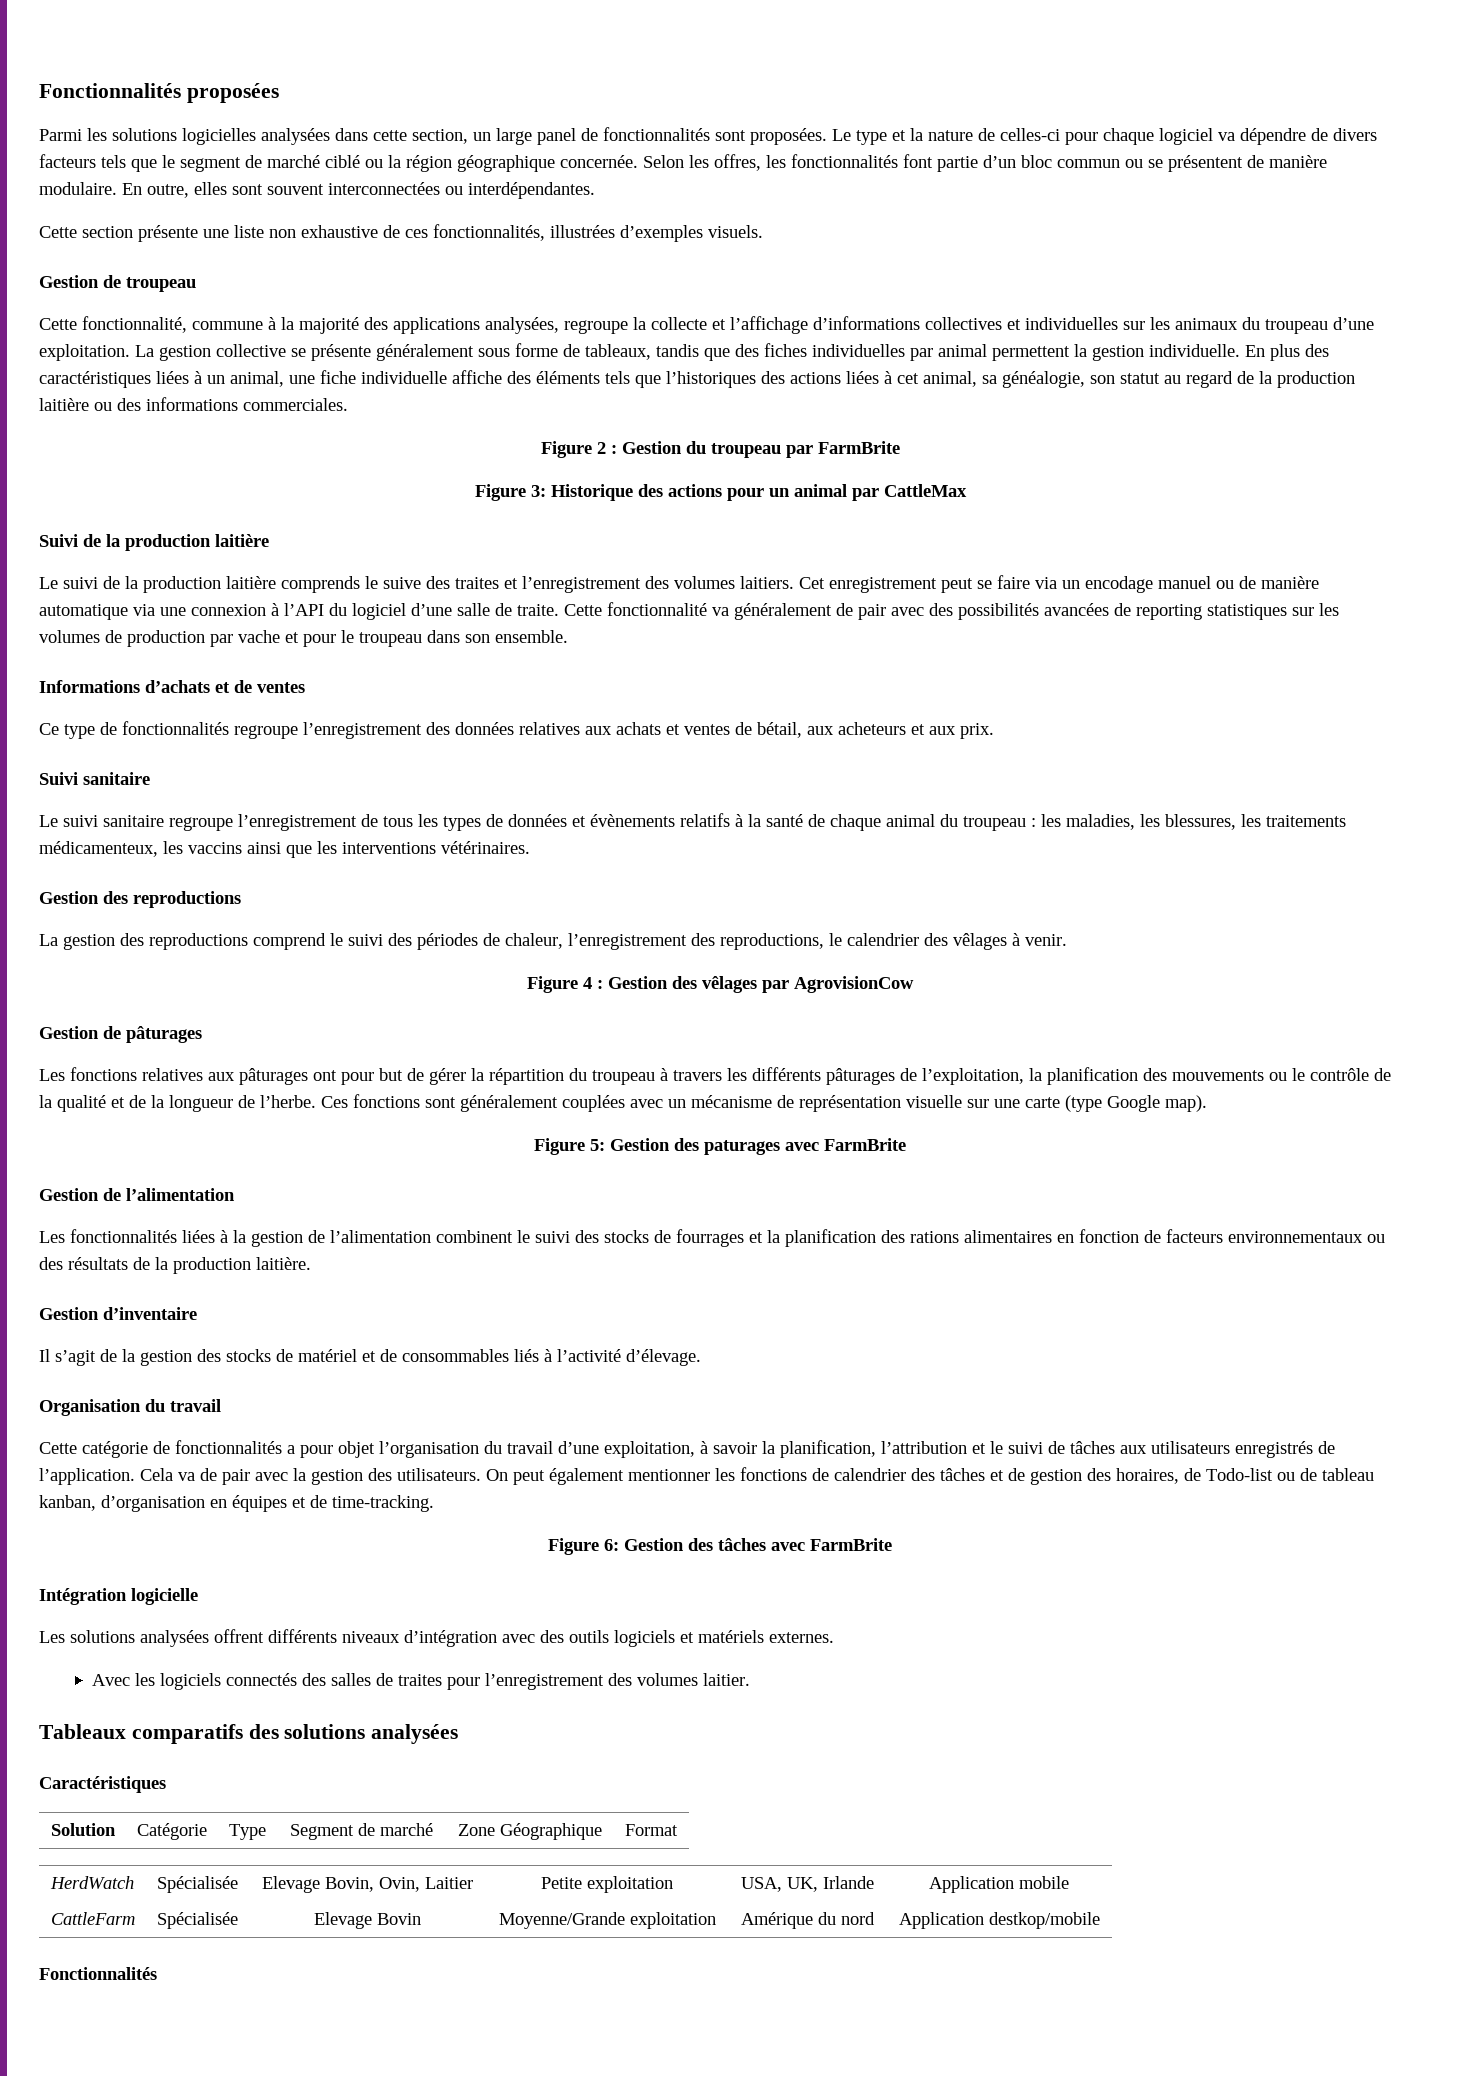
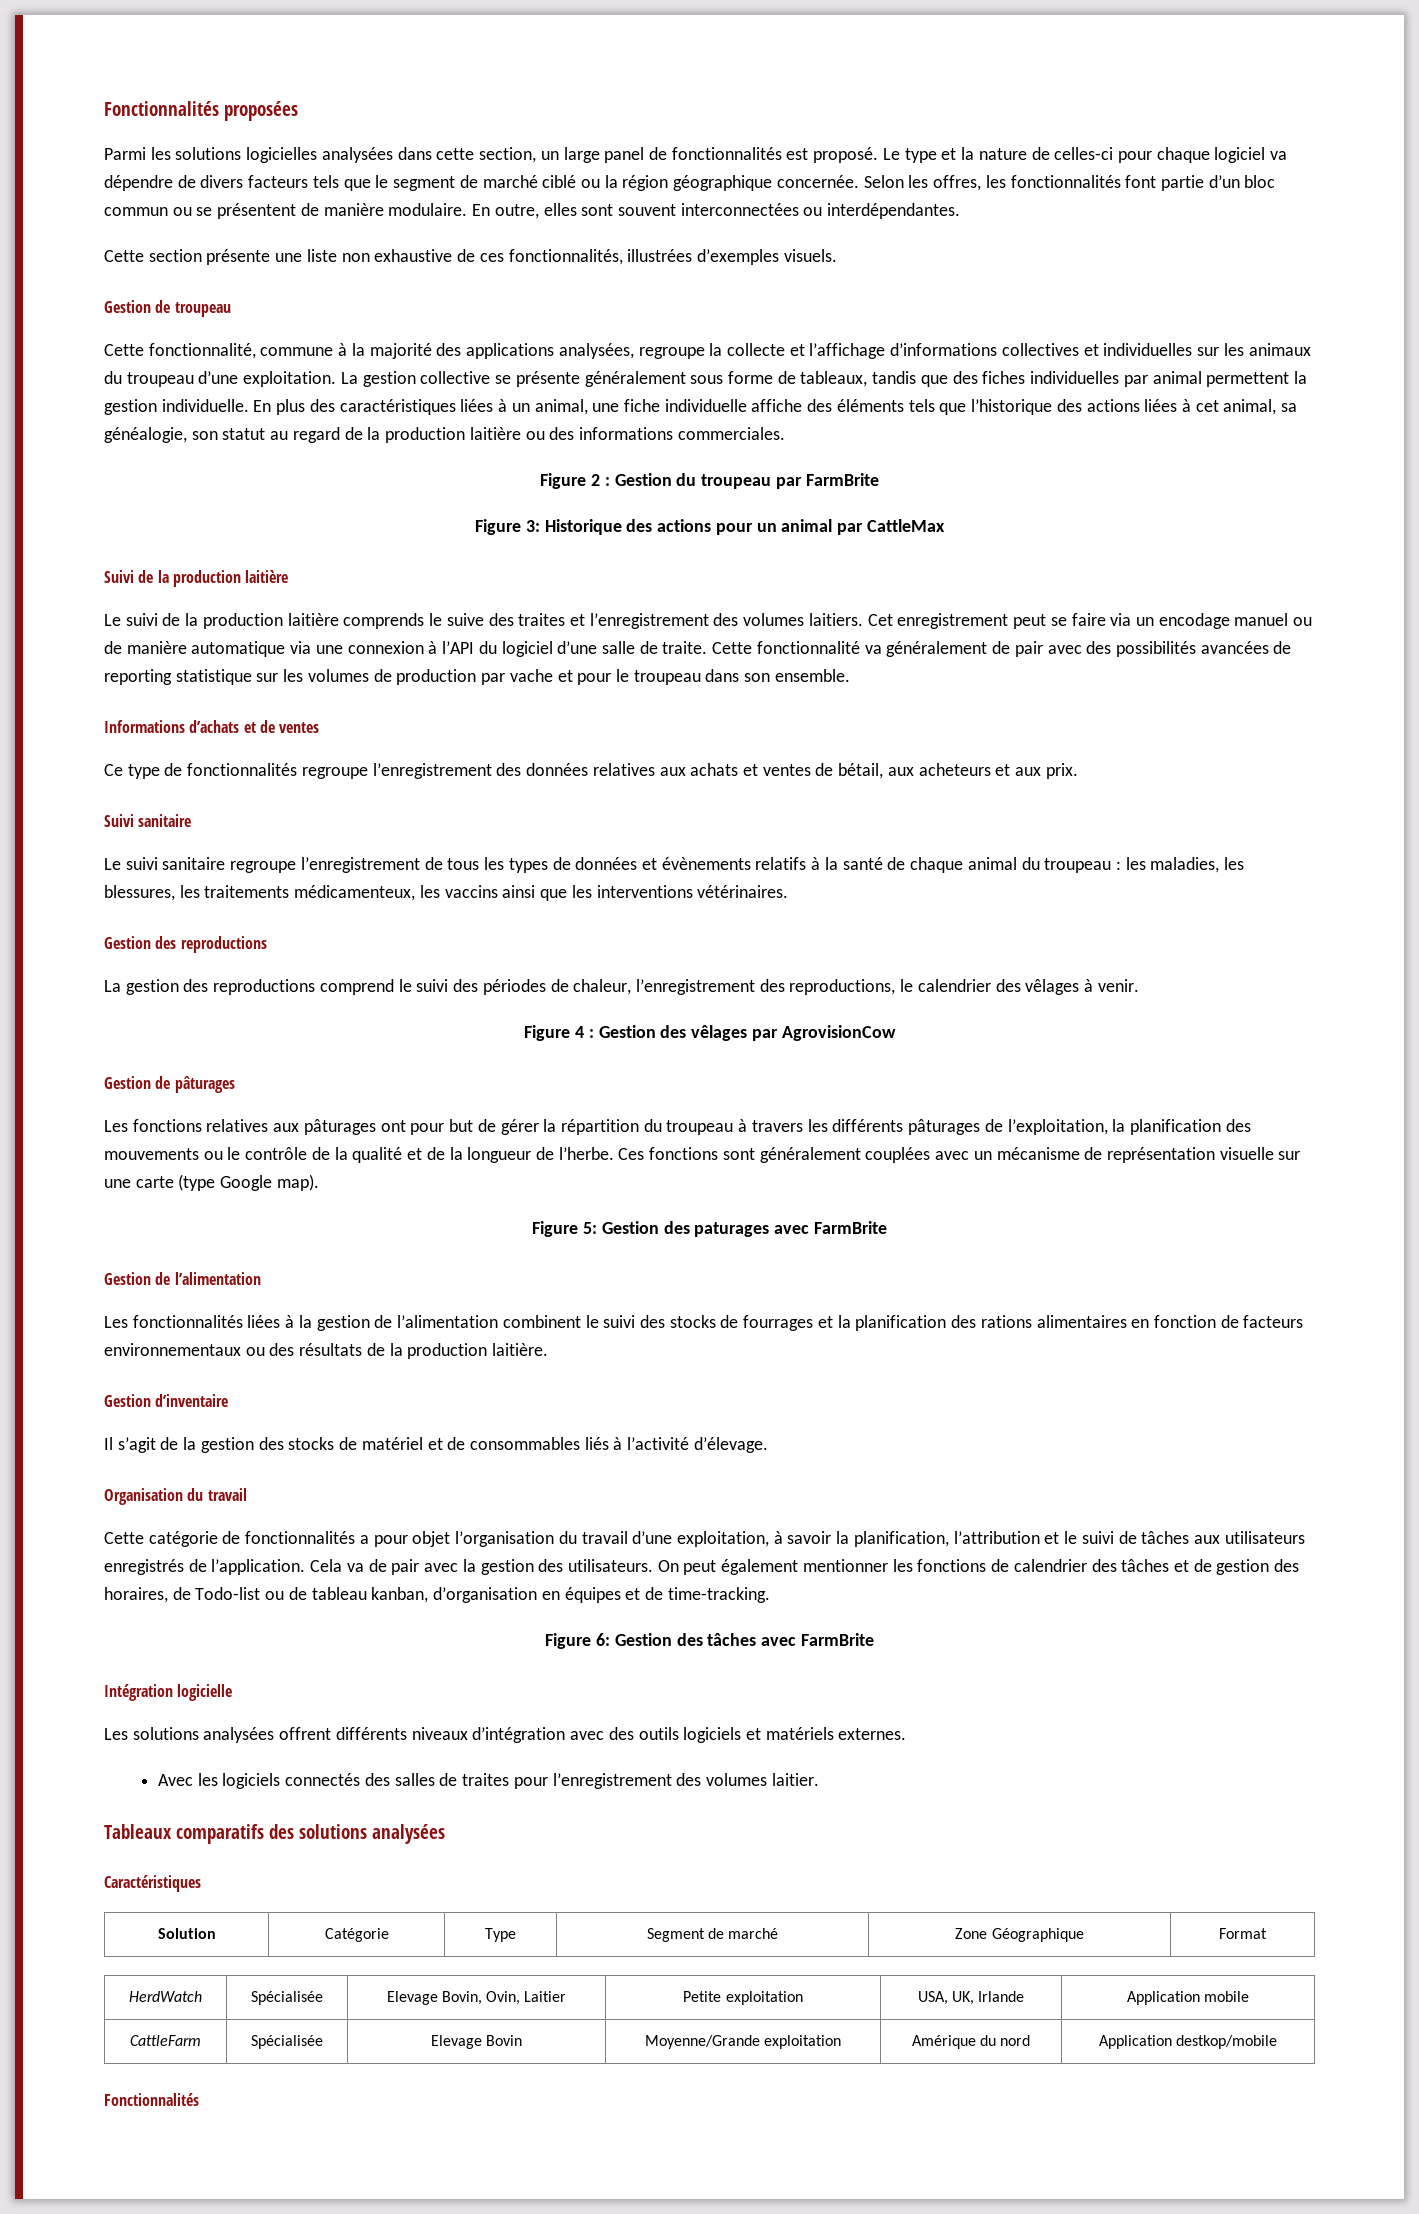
- Parmi les solutions logicielles analysées dans cette section, un large panel de fonctionnalités sont proposées.
+ Parmi les solutions logicielles analysées dans cette section, un large panel de fonctionnalités est proposé.
- En plus des caractéristiques liées à un animal, une fiche individuelle affiche des éléments tels que l’historiques des actions liées à cet animal, sa généalogie, son statut au regard de la production laitière ou des informations commerciales.
+ En plus des caractéristiques liées à un animal, une fiche individuelle affiche des éléments tels que l’historique des actions liées à cet animal, sa généalogie, son statut au regard de la production laitière ou des informations commerciales.
- Cette fonctionnalité va généralement de pair avec des possibilités avancées de reporting statistiques sur les volumes de production par vache et pour le troupeau dans son ensemble.
+ Cette fonctionnalité va généralement de pair avec des possibilités avancées de reporting statistique sur les volumes de production par vache et pour le troupeau dans son ensemble.

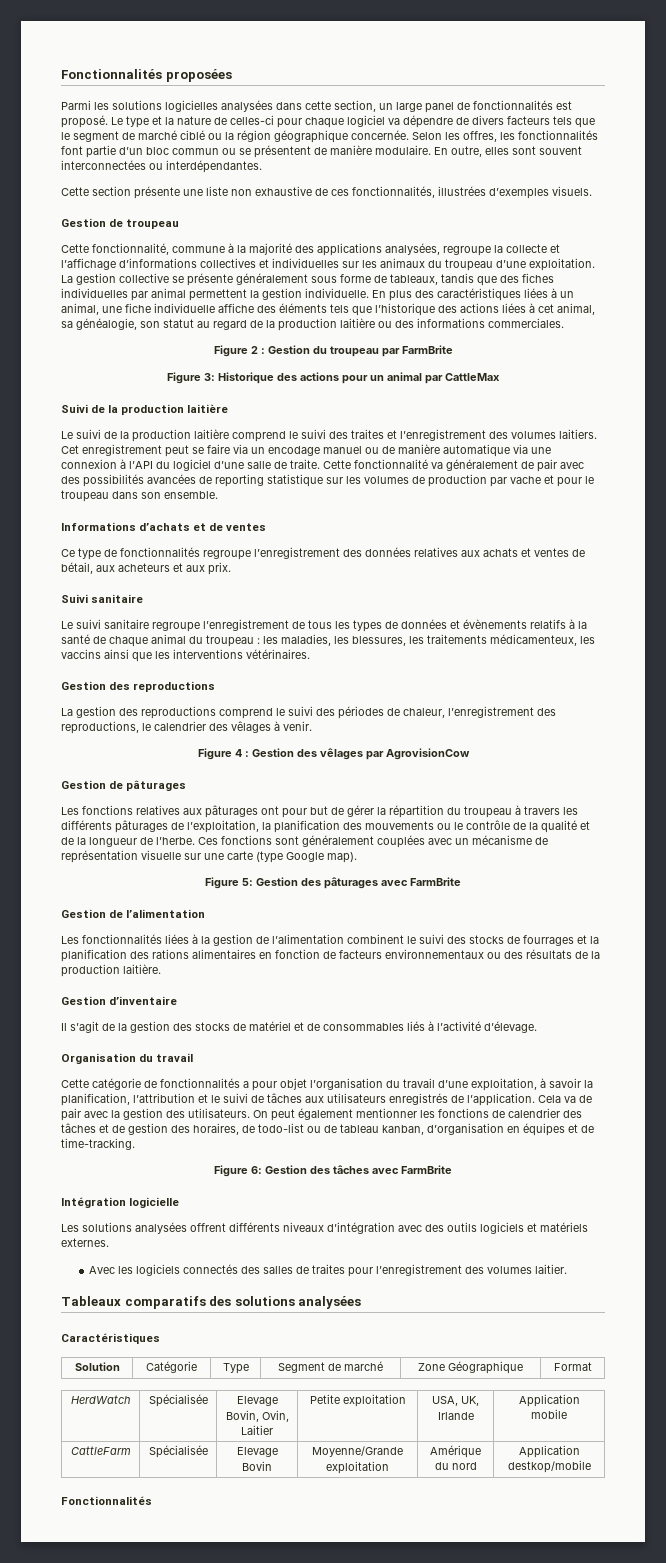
- Le suivi de la production laitière comprends le suive des traites et l’enregistrement des volumes laitiers.
+ Le suivi de la production laitière comprend le suivi des traites et l’enregistrement des volumes laitiers.
- Figure 5: Gestion des paturages avec FarmBrite
+ Figure 5: Gestion des pâturages avec FarmBrite
- On peut également mentionner les fonctions de calendrier des tâches et de gestion des horaires, de Todo-list ou de tableau kanban, d’organisation en équipes et de time-tracking.
+ On peut également mentionner les fonctions de calendrier des tâches et de gestion des horaires, de todo-list ou de tableau kanban, d’organisation en équipes et de time-tracking.

